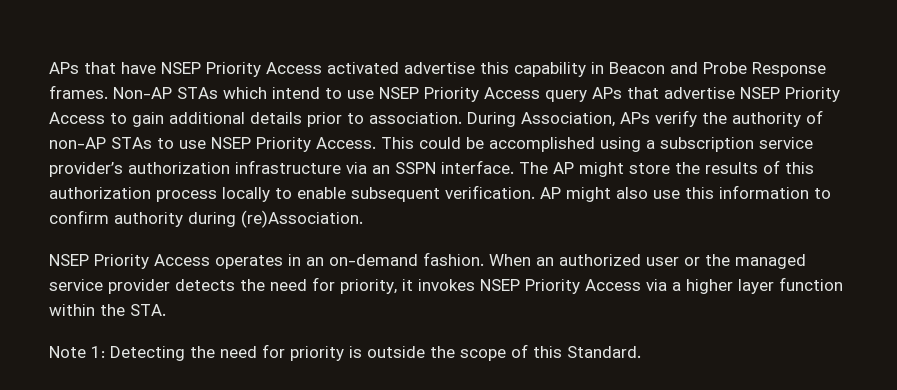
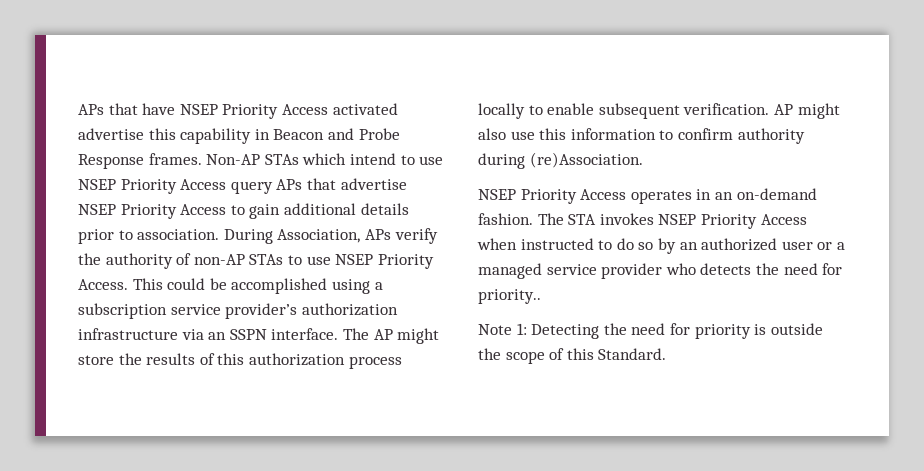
- When an authorized user or the managed service provider detects the need for priority, it invokes NSEP Priority Access via a higher layer function within the STA.
+ The STA invokes NSEP Priority Access when instructed to do so by an authorized user or a managed service provider who detects the need for priority..

